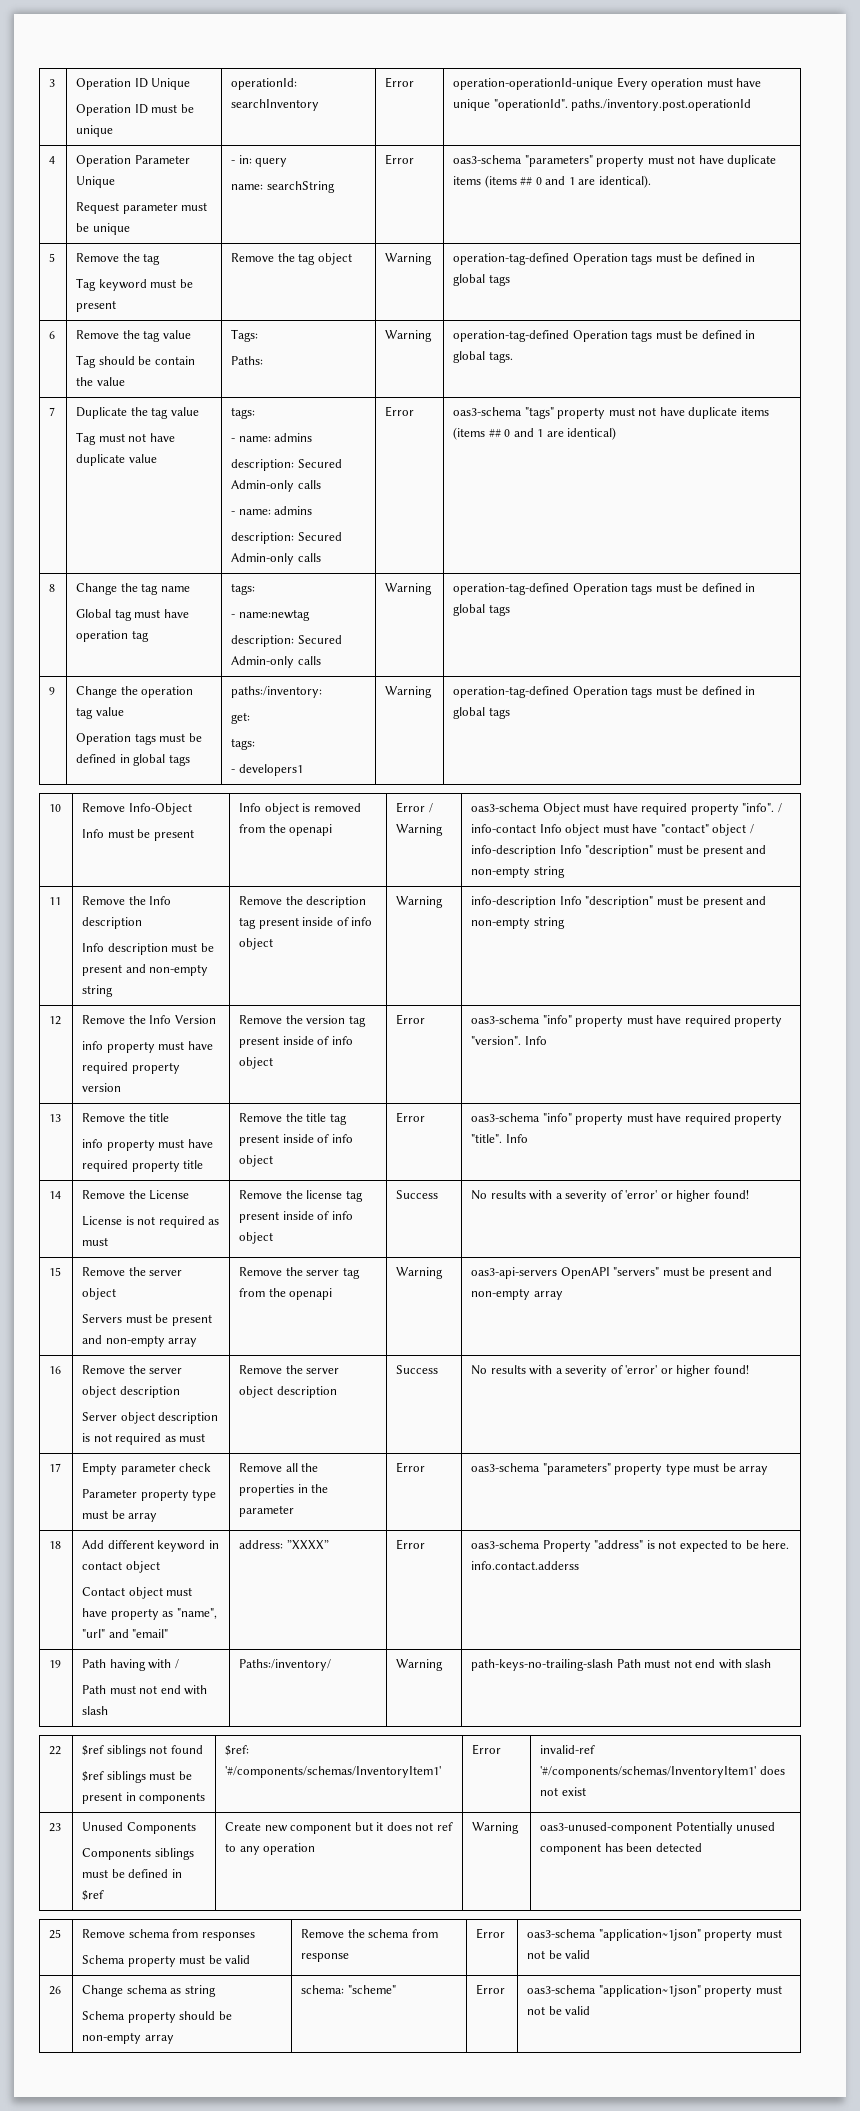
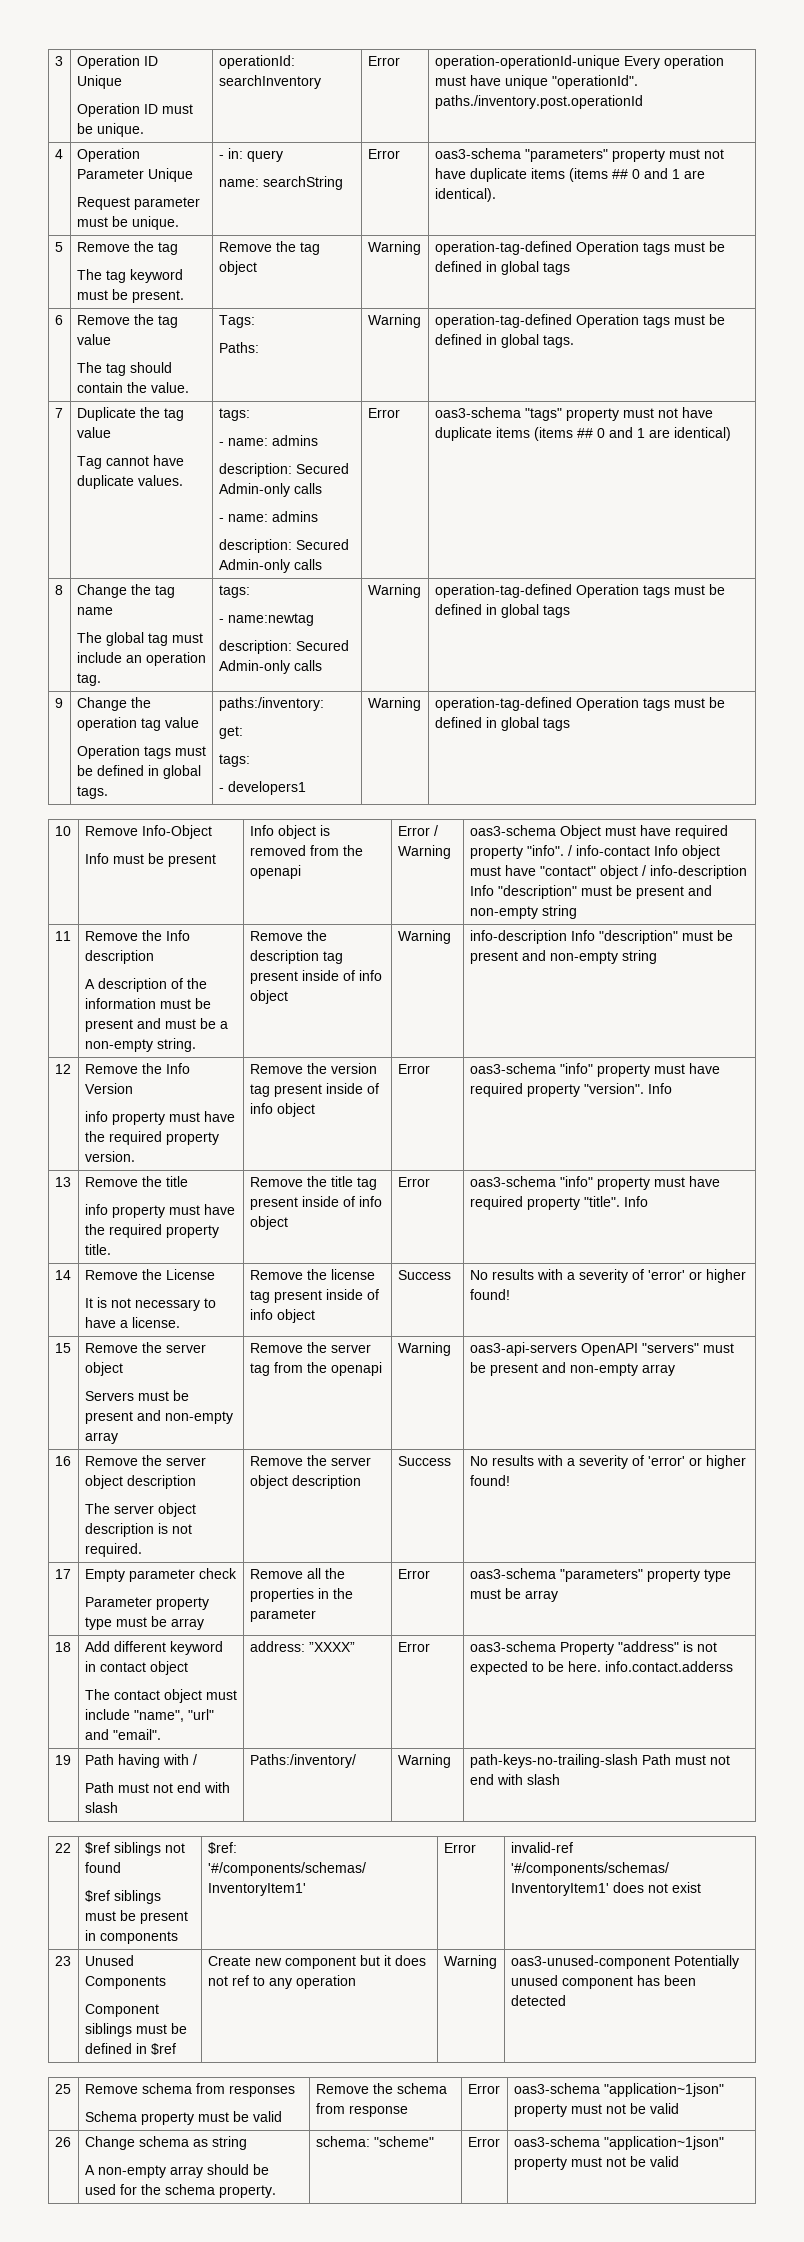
  3 | Operation ID Unique
- Operation ID must be unique | operationId: searchInventory | Error | operation-operationId-unique Every operation must have unique "operationId". paths./inventory.post.operationId
+ Operation ID must be unique. | operationId: searchInventory | Error | operation-operationId-unique Every operation must have unique "operationId". paths./inventory.post.operationId
  4 | Operation Parameter Unique
- Request parameter must be unique | - in: query
+ Request parameter must be unique. | - in: query
  5 | Remove the tag
- Tag keyword must be present | Remove the tag object | Warning | operation-tag-defined Operation tags must be defined in global tags
+ The tag keyword must be present. | Remove the tag object | Warning | operation-tag-defined Operation tags must be defined in global tags
  6 | Remove the tag value
- Tag should be contain the value | Tags:
+ The tag should contain the value. | Tags:
- Tag must not have duplicate value
+ Tag cannot have duplicate values.
  8 | Change the tag name
- Global tag must have operation tag | tags:
+ The global tag must include an operation tag. | tags:
  9 | Change the operation tag value
- Operation tags must be defined in global tags | paths:/inventory:
+ Operation tags must be defined in global tags. | paths:/inventory:
  11 | Remove the Info description
- Info description must be present and non-empty string | Remove the description tag present inside of info object | Warning | info-description Info "description" must be present and non-empty string
+ A description of the information must be present and must be a non-empty string. | Remove the description tag present inside of info object | Warning | info-description Info "description" must be present and non-empty string
  12 | Remove the Info Version
- info property must have required property version | Remove the version tag present inside of info object | Error | oas3-schema "info" property must have required property "version". Info
+ info property must have the required property version. | Remove the version tag present inside of info object | Error | oas3-schema "info" property must have required property "version". Info
  13 | Remove the title
- info property must have required property title | Remove the title tag present inside of info object | Error | oas3-schema "info" property must have required property "title". Info
+ info property must have the required property title. | Remove the title tag present inside of info object | Error | oas3-schema "info" property must have required property "title". Info
  14 | Remove the License
- License is not required as must | Remove the license tag present inside of info object | Success | No results with a severity of 'error' or higher found!
+ It is not necessary to have a license. | Remove the license tag present inside of info object | Success | No results with a severity of 'error' or higher found!
  16 | Remove the server object description
- Server object description is not required as must | Remove the server object description | Success | No results with a severity of 'error' or higher found!
+ The server object description is not required. | Remove the server object description | Success | No results with a severity of 'error' or higher found!
  18 | Add different keyword in contact object
- Contact object must have property as "name", "url" and "email" | address: ”XXXX” | Error | oas3-schema Property "address" is not expected to be here. info.contact.adderss
+ The contact object must include "name", "url" and "email". | address: ”XXXX” | Error | oas3-schema Property "address" is not expected to be here. info.contact.adderss
  23 | Unused Components
- Components siblings must be defined in $ref | Create new component but it does not ref to any operation | Warning | oas3-unused-component Potentially unused component has been detected
+ Component siblings must be defined in $ref | Create new component but it does not ref to any operation | Warning | oas3-unused-component Potentially unused component has been detected
  26 | Change schema as string
- Schema property should be non-empty array | schema: "scheme" | Error | oas3-schema "application~1json" property must not be valid
+ A non-empty array should be used for the schema property. | schema: "scheme" | Error | oas3-schema "application~1json" property must not be valid

